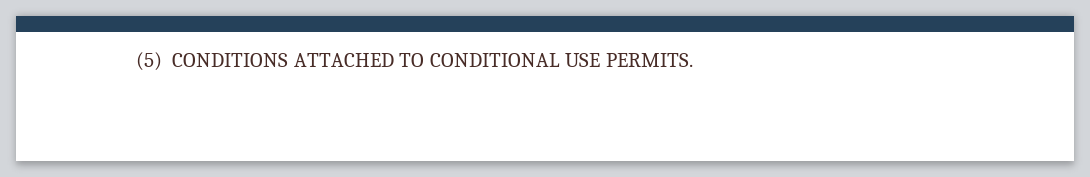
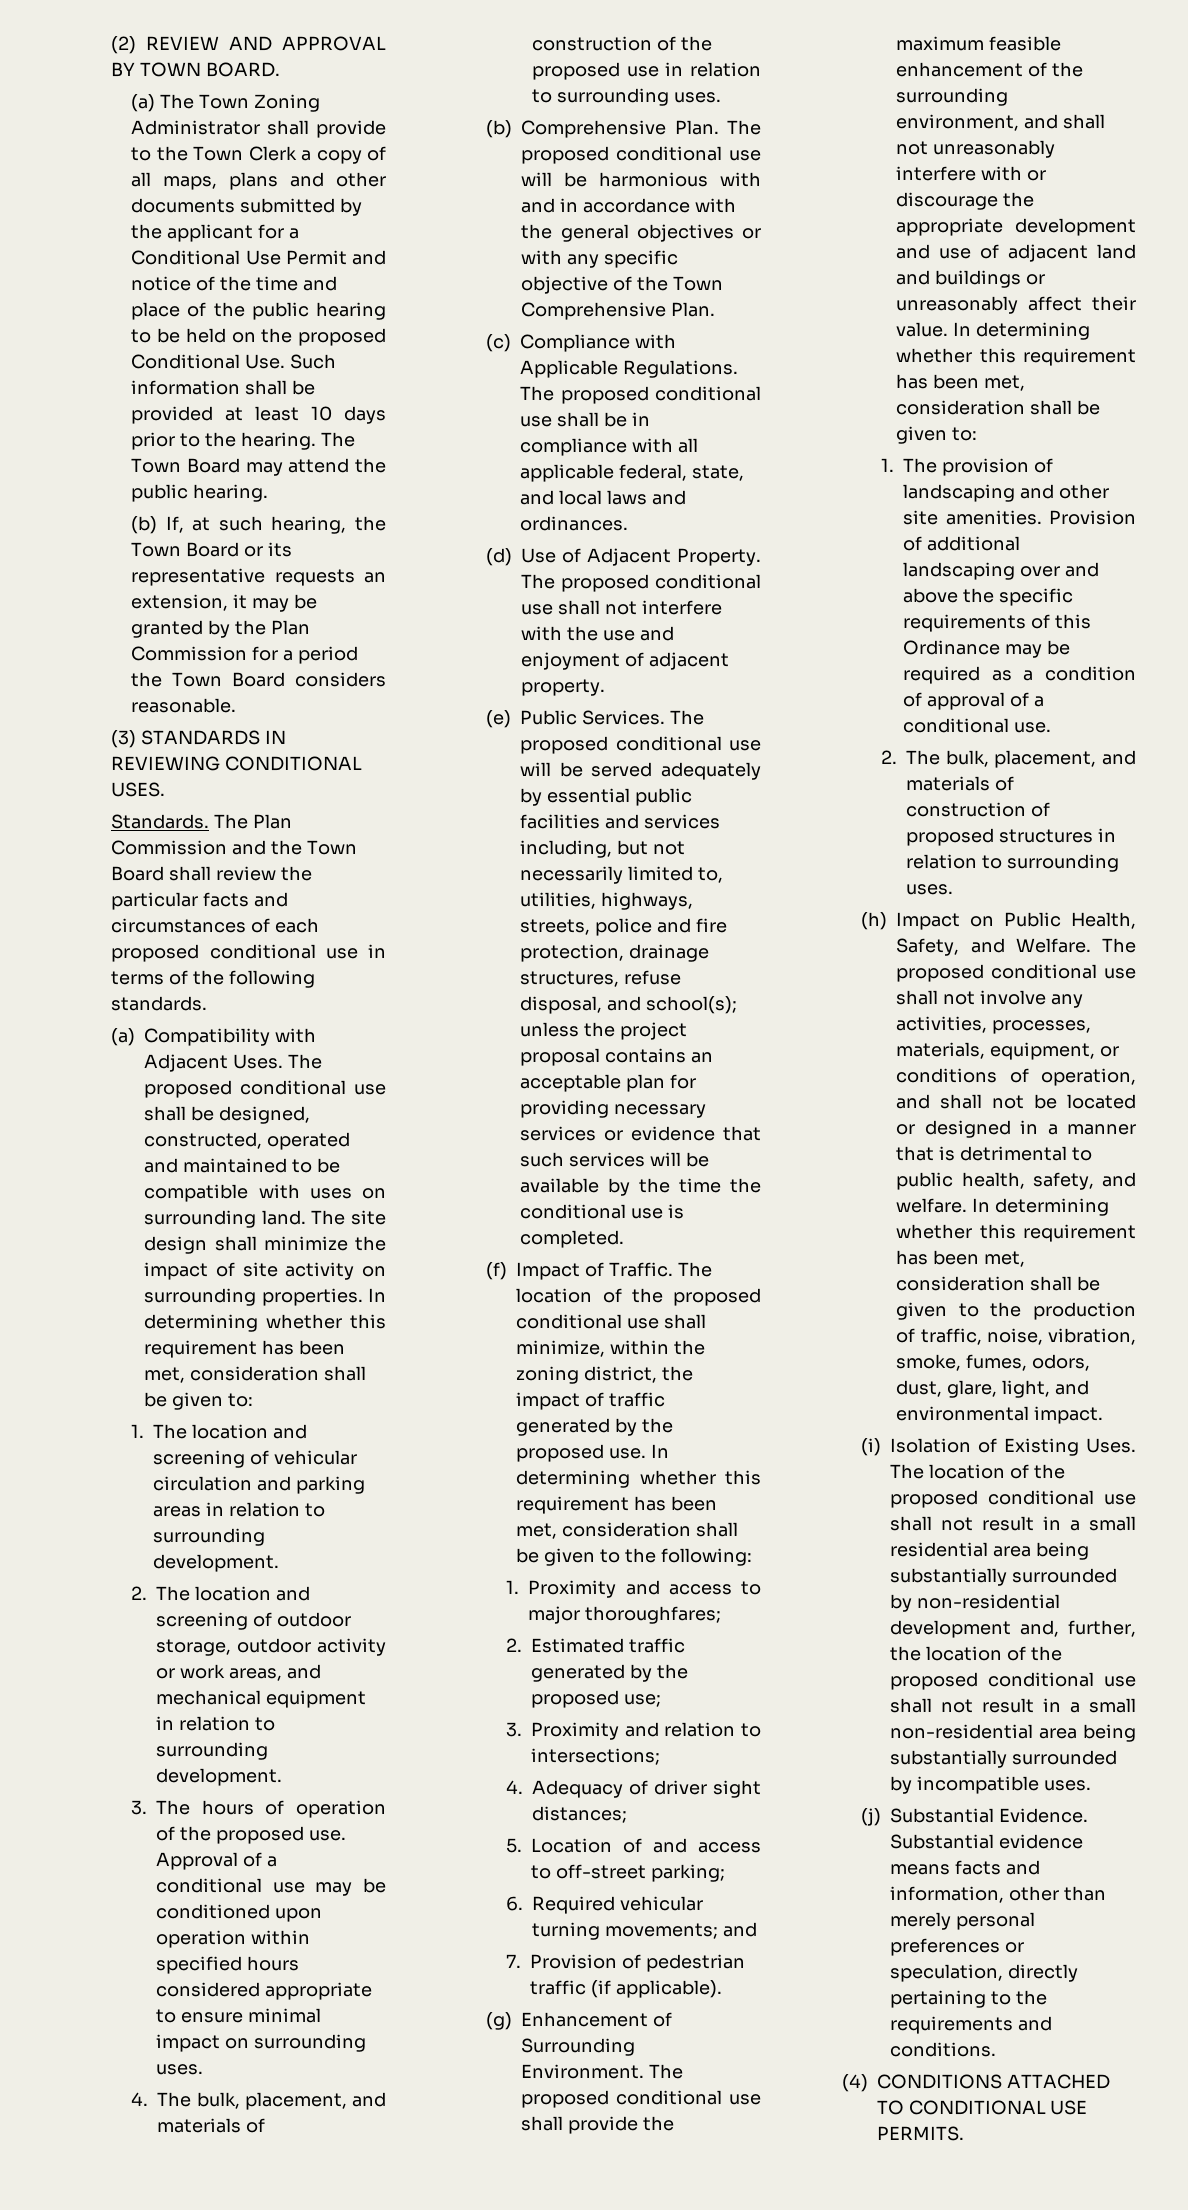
- (5) CONDITIONS ATTACHED TO CONDITIONAL USE PERMITS.
+ (2) REVIEW AND APPROVAL BY TOWN BOARD.
+ (a) The Town Zoning Administrator shall provide to the Town Clerk a copy of all maps, plans and other documents submitted by the applicant for a Conditional Use Permit and notice of the time and place of the public hearing to be held on the proposed Conditional Use. Such information shall be provided at least 10 days prior to the hearing. The Town Board may attend the public hearing.
+ (b) If, at such hearing, the Town Board or its representative requests an extension, it may be granted by the Plan Commission for a period the Town Board considers reasonable.
+ (3) STANDARDS IN REVIEWING CONDITIONAL USES.
+ Standards. The Plan Commission and the Town Board shall review the particular facts and circumstances of each proposed conditional use in terms of the following standards.
+ (a) Compatibility with Adjacent Uses. The proposed conditional use shall be designed, constructed, operated and maintained to be compatible with uses on surrounding land. The site design shall minimize the impact of site activity on surrounding properties. In determining whether this requirement has been met, consideration shall be given to:
+ 1. The location and screening of vehicular circulation and parking areas in relation to surrounding development.
+ 2. The location and screening of outdoor storage, outdoor activity or work areas, and mechanical equipment in relation to surrounding development.
+ 3. The hours of operation of the proposed use. Approval of a conditional use may be conditioned upon operation within specified hours considered appropriate to ensure minimal impact on surrounding uses.
+ 4. The bulk, placement, and materials of construction of the proposed use in relation to surrounding uses.
+ (b) Comprehensive Plan. The proposed conditional use will be harmonious with and in accordance with the general objectives or with any specific objective of the Town Comprehensive Plan.
+ (c) Compliance with Applicable Regulations. The proposed conditional use shall be in compliance with all applicable federal, state, and local laws and ordinances.
+ (d) Use of Adjacent Property. The proposed conditional use shall not interfere with the use and enjoyment of adjacent property.
+ (e) Public Services. The proposed conditional use will be served adequately by essential public facilities and services including, but not necessarily limited to, utilities, highways, streets, police and fire protection, drainage structures, refuse disposal, and school(s); unless the project proposal contains an acceptable plan for providing necessary services or evidence that such services will be available by the time the conditional use is completed.
+ (f) Impact of Traffic. The location of the proposed conditional use shall minimize, within the zoning district, the impact of traffic generated by the proposed use. In determining whether this requirement has been met, consideration shall be given to the following:
+ 1. Proximity and access to major thoroughfares;
+ 2. Estimated traffic generated by the proposed use;
+ 3. Proximity and relation to intersections;
+ 4. Adequacy of driver sight distances;
+ 5. Location of and access to off-street parking;
+ 6. Required vehicular turning movements; and
+ 7. Provision of pedestrian traffic (if applicable).
+ (g) Enhancement of Surrounding Environment. The proposed conditional use shall provide the maximum feasible enhancement of the surrounding environment, and shall not unreasonably interfere with or discourage the appropriate development and use of adjacent land and buildings or unreasonably affect their value. In determining whether this requirement has been met, consideration shall be given to:
+ 1. The provision of landscaping and other site amenities. Provision of additional landscaping over and above the specific requirements of this Ordinance may be required as a condition of approval of a conditional use.
+ 2. The bulk, placement, and materials of construction of proposed structures in relation to surrounding uses.
+ (h) Impact on Public Health, Safety, and Welfare. The proposed conditional use shall not involve any activities, processes, materials, equipment, or conditions of operation, and shall not be located or designed in a manner that is detrimental to public health, safety, and welfare. In determining whether this requirement has been met, consideration shall be given to the production of traffic, noise, vibration, smoke, fumes, odors, dust, glare, light, and environmental impact.
+ (i) Isolation of Existing Uses. The location of the proposed conditional use shall not result in a small residential area being substantially surrounded by non-residential development and, further, the location of the proposed conditional use shall not result in a small non-residential area being substantially surrounded by incompatible uses.
+ (j) Substantial Evidence. Substantial evidence means facts and information, other than merely personal preferences or speculation, directly pertaining to the requirements and conditions.
+ (4) CONDITIONS ATTACHED TO CONDITIONAL USE PERMITS.

